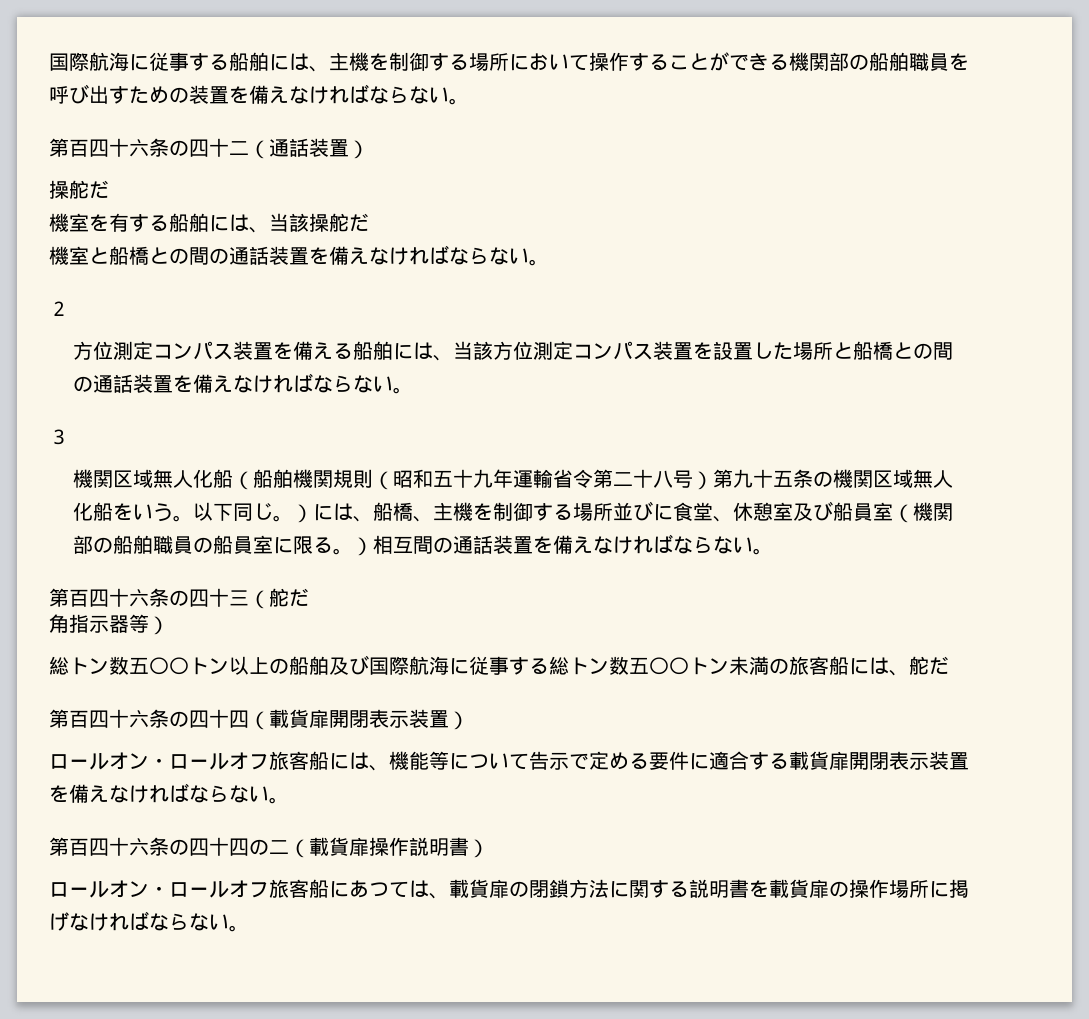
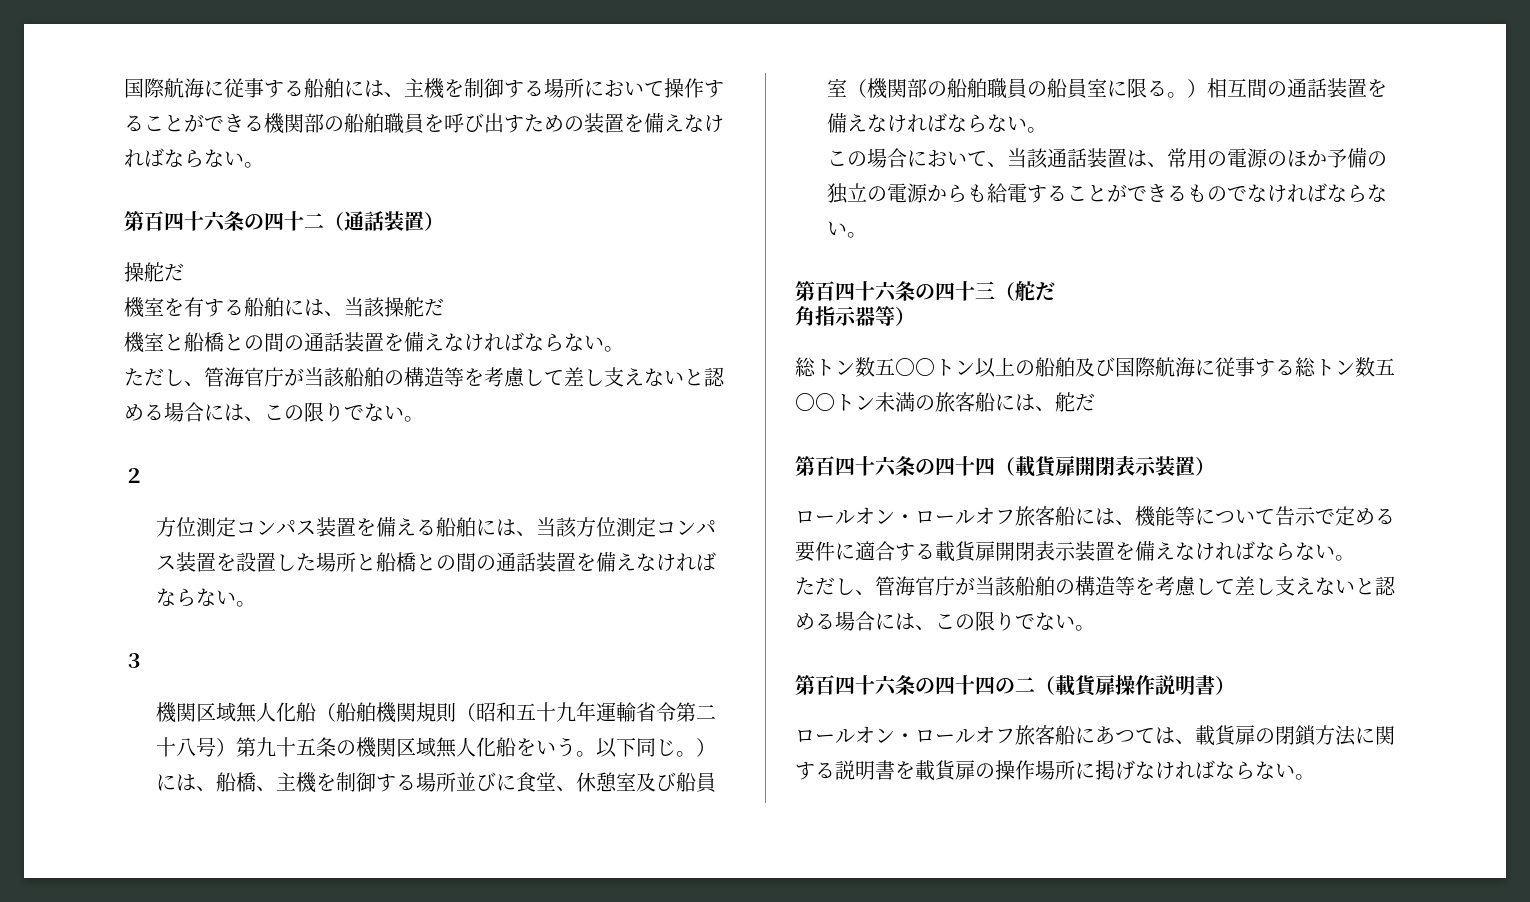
  機室と船橋との間の通話装置を備えなければならない。
+ ただし、管海官庁が当該船舶の構造等を考慮して差し支えないと認める場合には、この限りでない。
+ この場合において、当該通話装置は、常用の電源のほか予備の独立の電源からも給電することができるものでなければならない。
  ロールオン・ロールオフ旅客船には、機能等について告示で定める要件に適合する載貨扉開閉表示装置を備えなければならない。
+ ただし、管海官庁が当該船舶の構造等を考慮して差し支えないと認める場合には、この限りでない。

